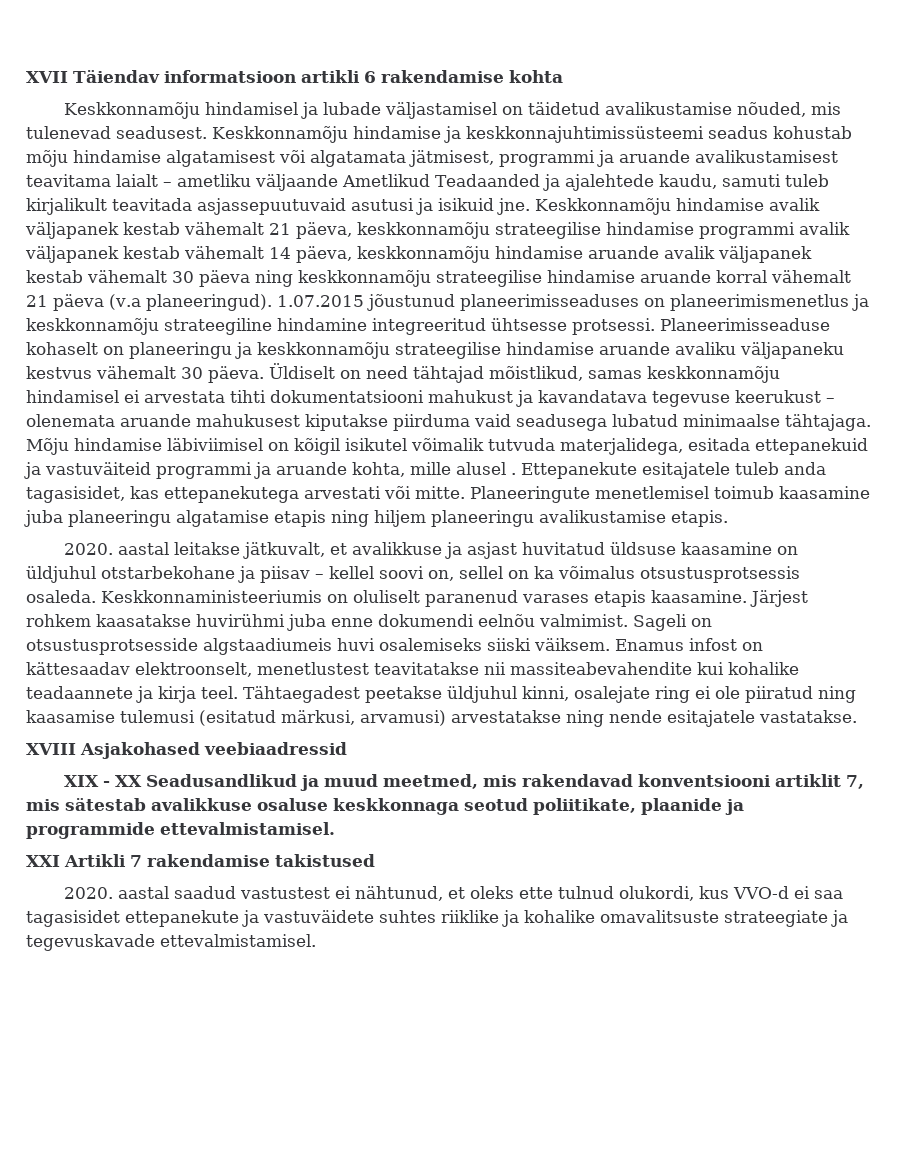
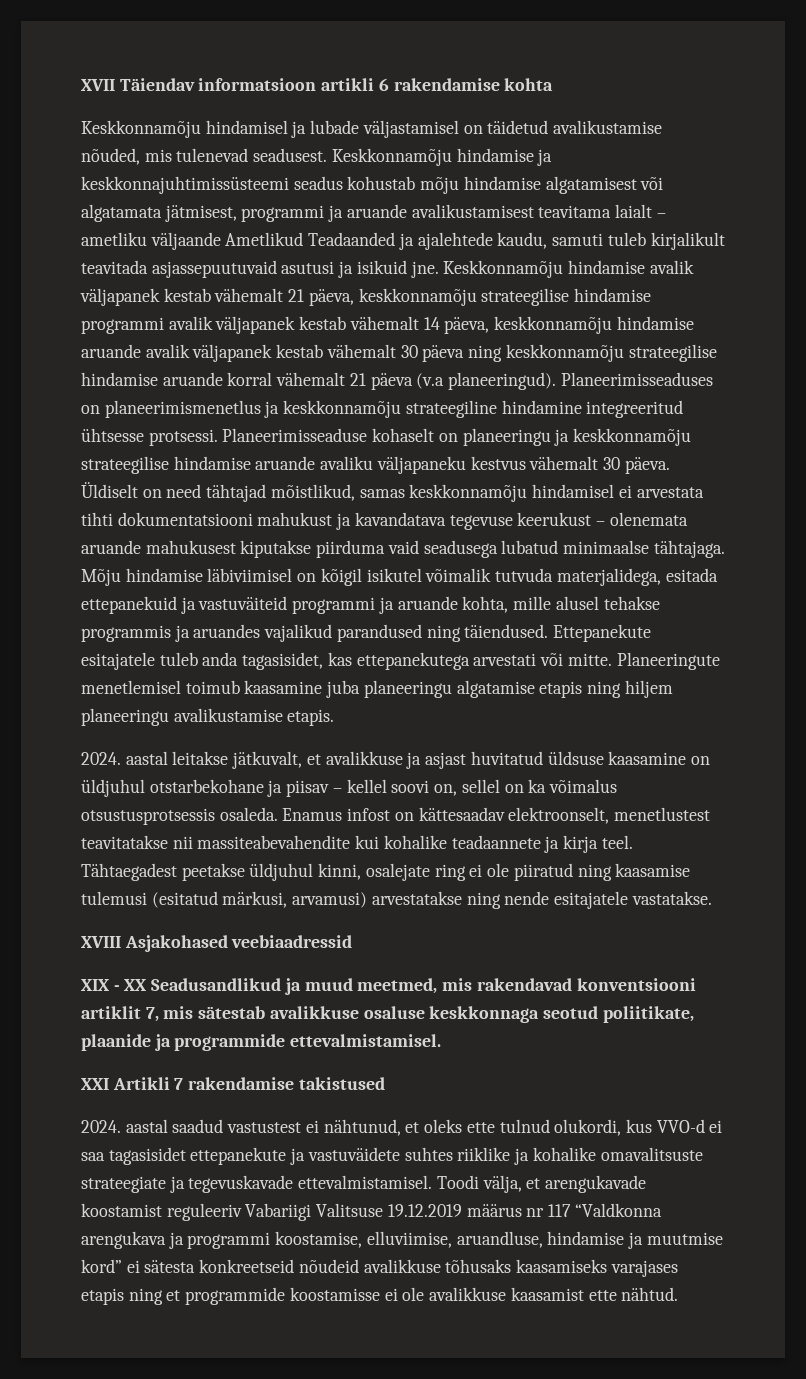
- 1.07.2015 jõustunud planeerimisseaduses on planeerimismenetlus ja keskkonnamõju strateegiline hindamine integreeritud ühtsesse protsessi.
+ Planeerimisseaduses on planeerimismenetlus ja keskkonnamõju strateegiline hindamine integreeritud ühtsesse protsessi.
- Mõju hindamise läbiviimisel on kõigil isikutel võimalik tutvuda materjalidega, esitada ettepanekuid ja vastuväiteid programmi ja aruande kohta, mille alusel .
+ Mõju hindamise läbiviimisel on kõigil isikutel võimalik tutvuda materjalidega, esitada ettepanekuid ja vastuväiteid programmi ja aruande kohta, mille alusel tehakse programmis ja aruandes vajalikud parandused ning täiendused.
- 2020. aastal leitakse jätkuvalt, et avalikkuse ja asjast huvitatud üldsuse kaasamine on üldjuhul otstarbekohane ja piisav – kellel soovi on, sellel on ka võimalus otsustusprotsessis osaleda.
+ 2024. aastal leitakse jätkuvalt, et avalikkuse ja asjast huvitatud üldsuse kaasamine on üldjuhul otstarbekohane ja piisav – kellel soovi on, sellel on ka võimalus otsustusprotsessis osaleda.
- Keskkonnaministeeriumis on oluliselt paranenud varases etapis kaasamine. Järjest rohkem kaasatakse huvirühmi juba enne dokumendi eelnõu valmimist. Sageli on otsustusprotsesside algstaadiumeis huvi osalemiseks siiski väiksem.
- 2020. aastal saadud vastustest ei nähtunud, et oleks ette tulnud olukordi, kus VVO-d ei saa tagasisidet ettepanekute ja vastuväidete suhtes riiklike ja kohalike omavalitsuste strateegiate ja tegevuskavade ettevalmistamisel.
+ 2024. aastal saadud vastustest ei nähtunud, et oleks ette tulnud olukordi, kus VVO-d ei saa tagasisidet ettepanekute ja vastuväidete suhtes riiklike ja kohalike omavalitsuste strateegiate ja tegevuskavade ettevalmistamisel.
+ Toodi välja, et arengukavade koostamist reguleeriv Vabariigi Valitsuse 19.12.2019 määrus nr 117 “Valdkonna arengukava ja programmi koostamise, elluviimise, aruandluse, hindamise ja muutmise kord” ei sätesta konkreetseid nõudeid avalikkuse tõhusaks kaasamiseks varajases etapis ning et programmide koostamisse ei ole avalikkuse kaasamist ette nähtud.

